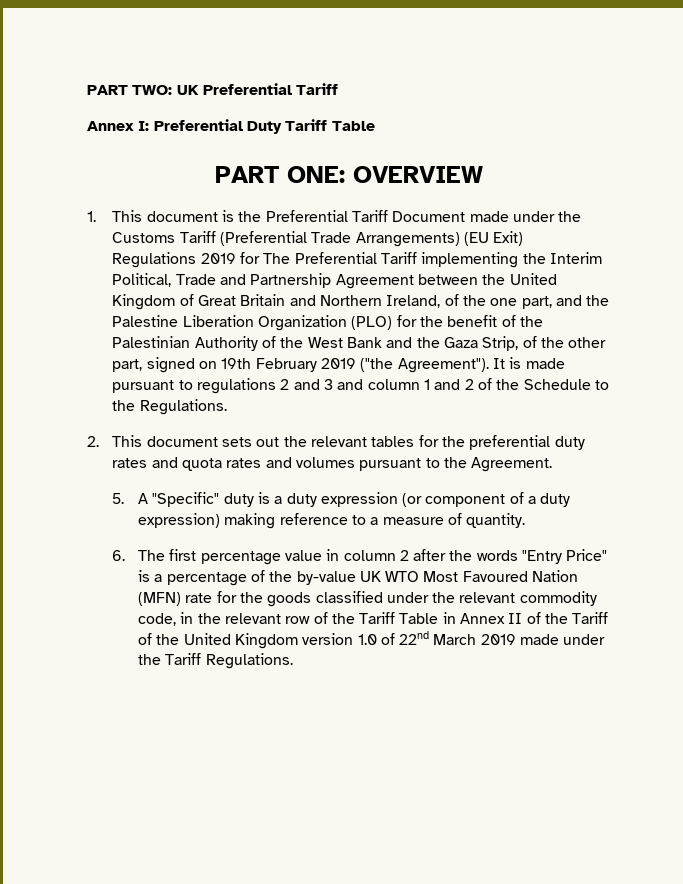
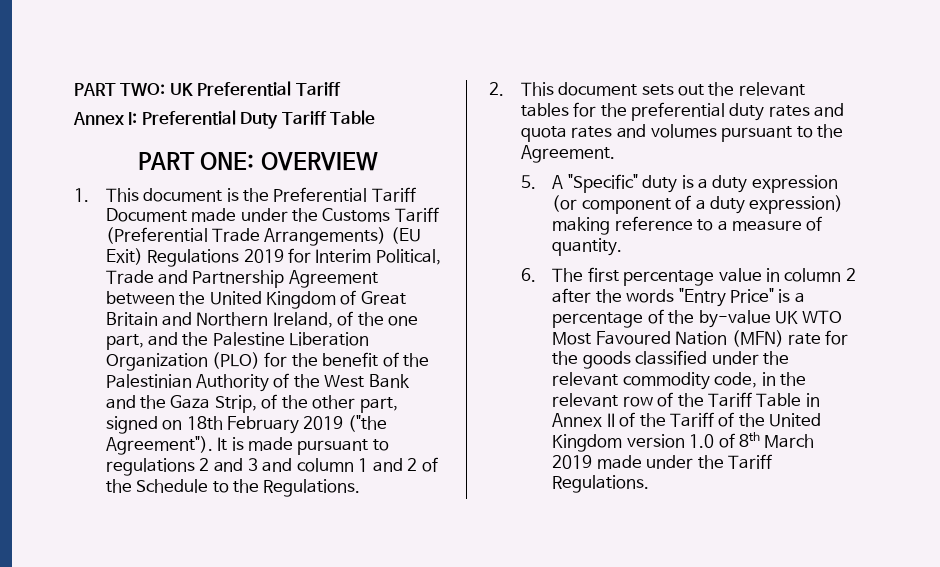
- 1. This document is the Preferential Tariff Document made under the Customs Tariff (Preferential Trade Arrangements) (EU Exit) Regulations 2019 for The Preferential Tariff implementing the Interim Political, Trade and Partnership Agreement between the United Kingdom of Great Britain and Northern Ireland, of the one part, and the Palestine Liberation Organization (PLO) for the benefit of the Palestinian Authority of the West Bank and the Gaza Strip, of the other part, signed on 19th February 2019 ("the Agreement").
+ 1. This document is the Preferential Tariff Document made under the Customs Tariff (Preferential Trade Arrangements) (EU Exit) Regulations 2019 for Interim Political, Trade and Partnership Agreement between the United Kingdom of Great Britain and Northern Ireland, of the one part, and the Palestine Liberation Organization (PLO) for the benefit of the Palestinian Authority of the West Bank and the Gaza Strip, of the other part, signed on 18th February 2019 ("the Agreement").
- 6. The first percentage value in column 2 after the words "Entry Price" is a percentage of the by-value UK WTO Most Favoured Nation (MFN) rate for the goods classified under the relevant commodity code, in the relevant row of the Tariff Table in Annex II of the Tariff of the United Kingdom version 1.0 of 22nd March 2019 made under the Tariff Regulations.
+ 6. The first percentage value in column 2 after the words "Entry Price" is a percentage of the by-value UK WTO Most Favoured Nation (MFN) rate for the goods classified under the relevant commodity code, in the relevant row of the Tariff Table in Annex II of the Tariff of the United Kingdom version 1.0 of 8th March 2019 made under the Tariff Regulations.

